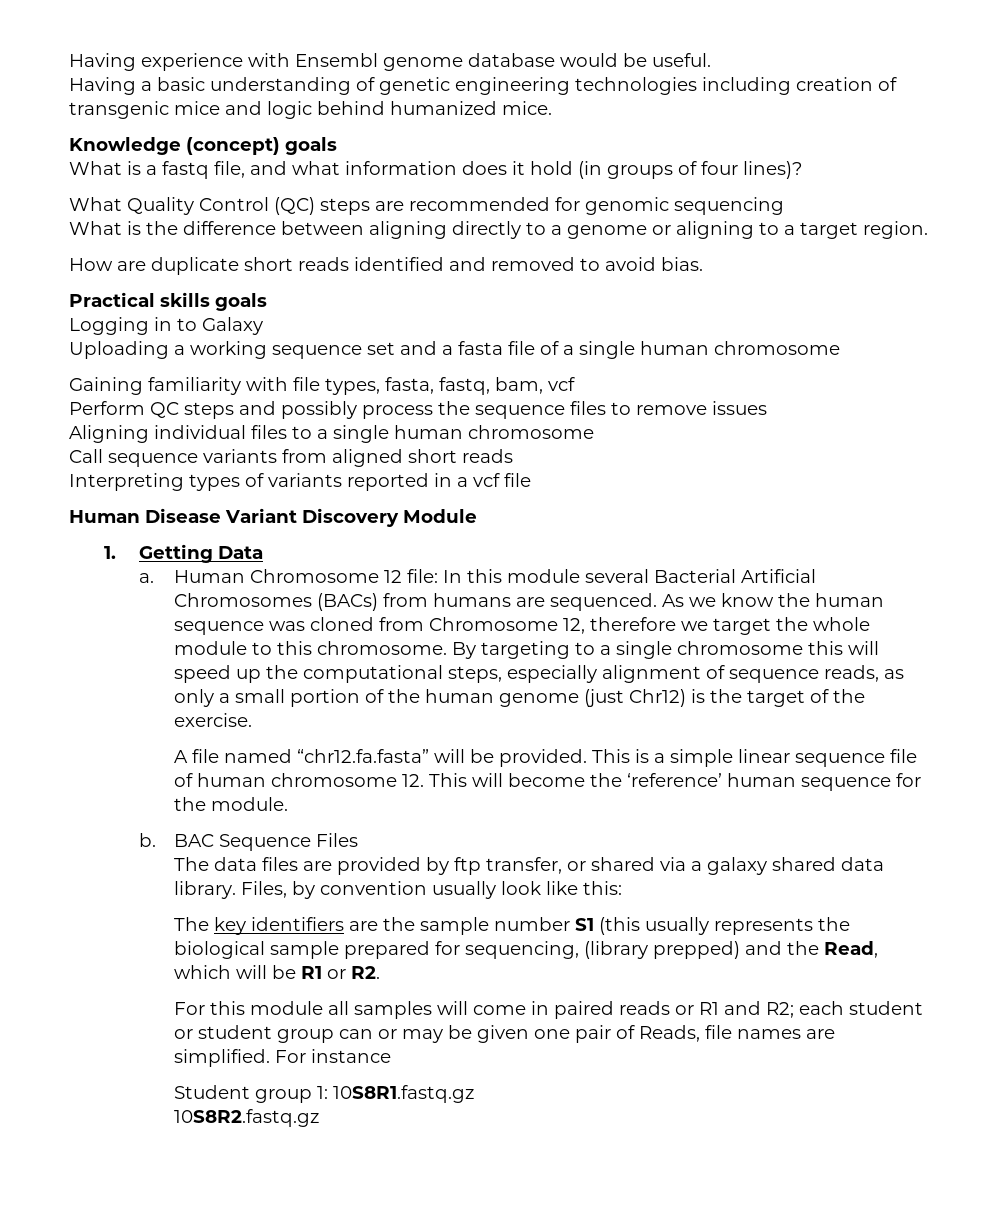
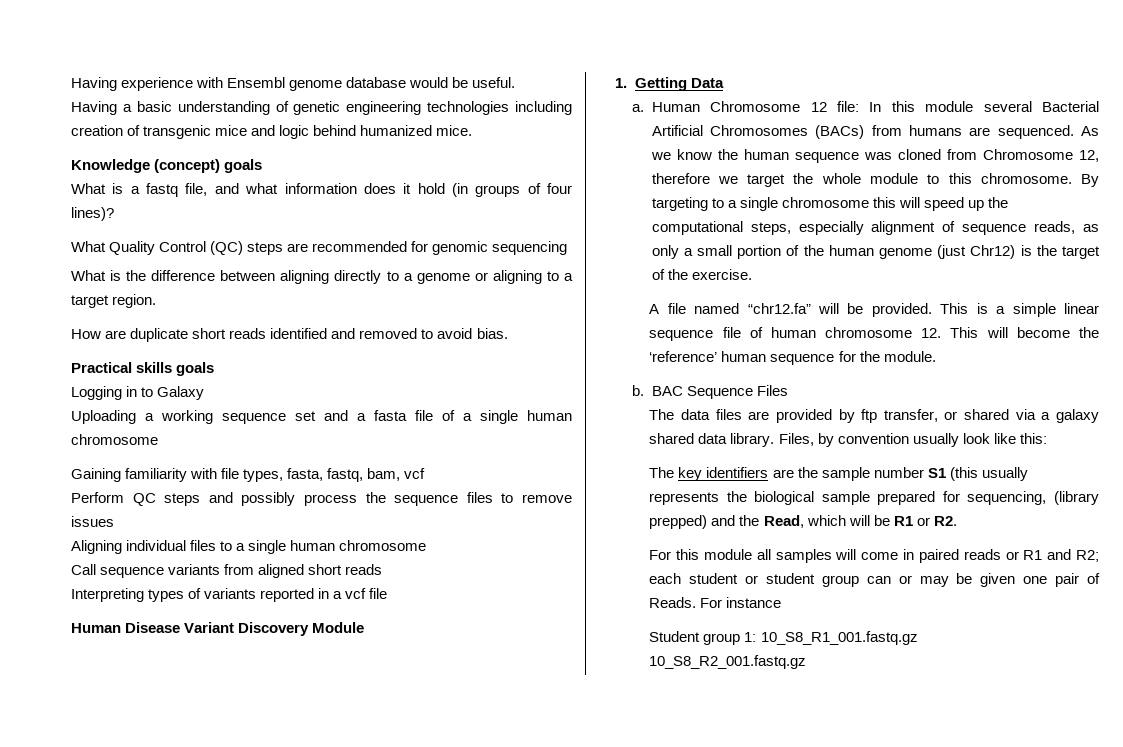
- A file named “chr12.fa.fasta” will be provided.
+ A file named “chr12.fa” will be provided.
- For this module all samples will come in paired reads or R1 and R2; each student or student group can or may be given one pair of Reads, file names are simplified.
+ For this module all samples will come in paired reads or R1 and R2; each student or student group can or may be given one pair of Reads.
- Student group 1: 10S8R1.fastq.gz
- 10S8R2.fastq.gz
+ Student group 1: 10_S8_R1_001.fastq.gz
+ 10_S8_R2_001.fastq.gz

